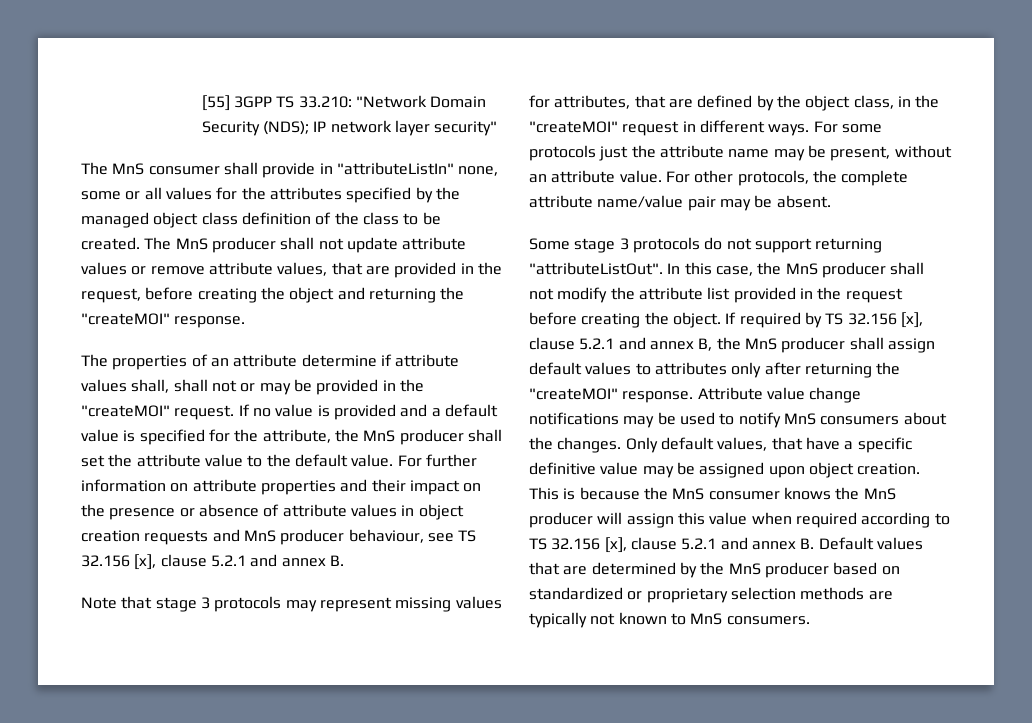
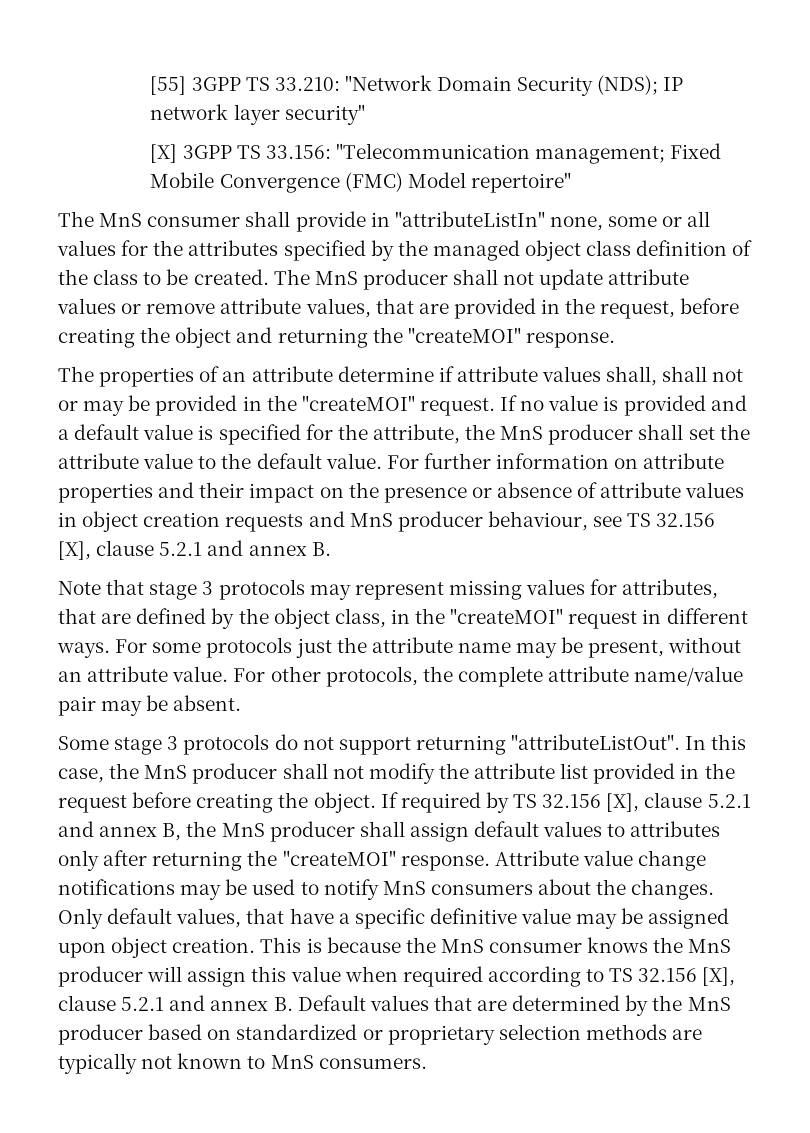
+ [X] 3GPP TS 33.156: "Telecommunication management; Fixed Mobile Convergence (FMC) Model repertoire"
- For further information on attribute properties and their impact on the presence or absence of attribute values in object creation requests and MnS producer behaviour, see TS 32.156 [x], clause 5.2.1 and annex B.
+ For further information on attribute properties and their impact on the presence or absence of attribute values in object creation requests and MnS producer behaviour, see TS 32.156 [X], clause 5.2.1 and annex B.
- If required by TS 32.156 [x], clause 5.2.1 and annex B, the MnS producer shall assign default values to attributes only after returning the "createMOI" response.
+ If required by TS 32.156 [X], clause 5.2.1 and annex B, the MnS producer shall assign default values to attributes only after returning the "createMOI" response.
- This is because the MnS consumer knows the MnS producer will assign this value when required according to TS 32.156 [x], clause 5.2.1 and annex B. Default values that are determined by the MnS producer based on standardized or proprietary selection methods are typically not known to MnS consumers.
+ This is because the MnS consumer knows the MnS producer will assign this value when required according to TS 32.156 [X], clause 5.2.1 and annex B. Default values that are determined by the MnS producer based on standardized or proprietary selection methods are typically not known to MnS consumers.

